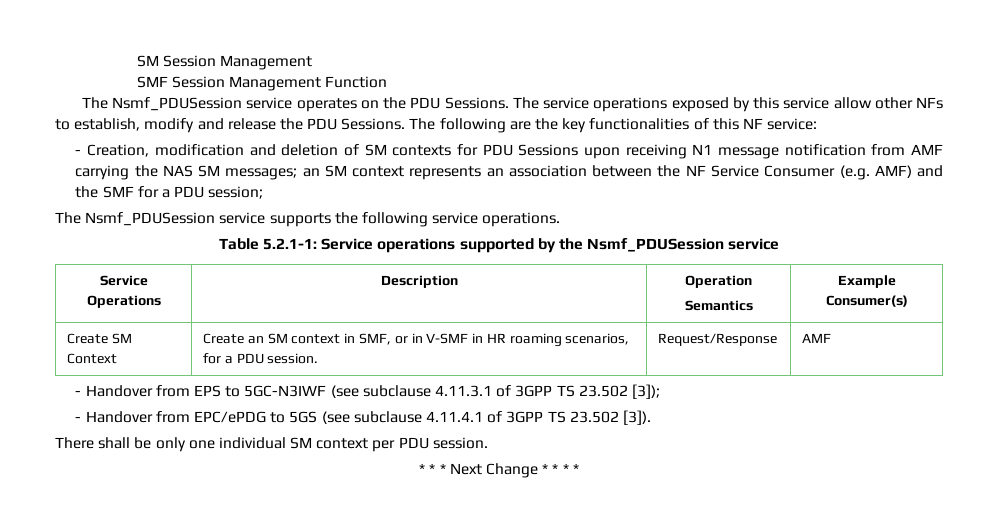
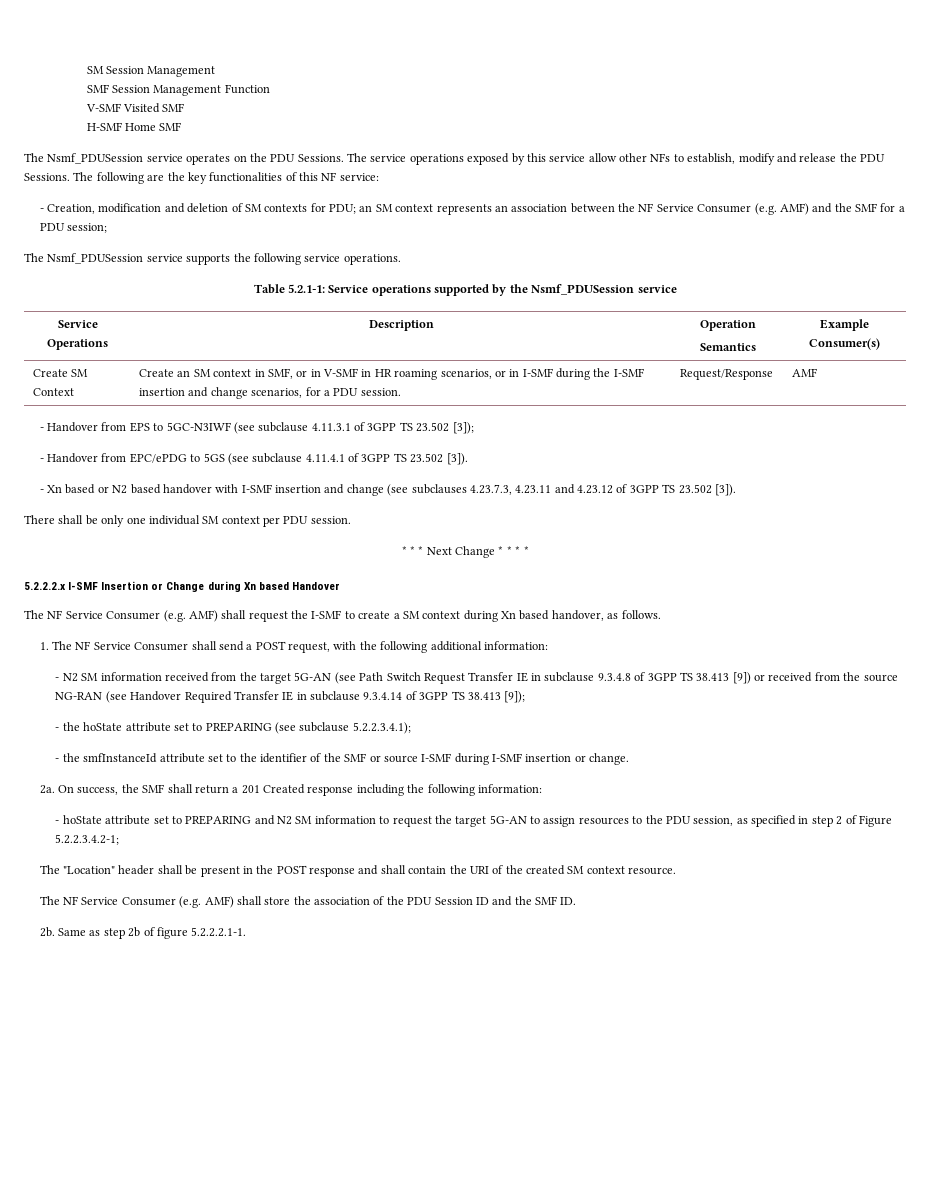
+ V-SMF Visited SMF
+ H-SMF Home SMF
- - Creation, modification and deletion of SM contexts for PDU Sessions upon receiving N1 message notification from AMF carrying the NAS SM messages; an SM context represents an association between the NF Service Consumer (e.g. AMF) and the SMF for a PDU session;
+ - Creation, modification and deletion of SM contexts for PDU; an SM context represents an association between the NF Service Consumer (e.g. AMF) and the SMF for a PDU session;
- Create SM Context | Create an SM context in SMF, or in V-SMF in HR roaming scenarios, for a PDU session. | Request/Response | AMF
+ Create SM Context | Create an SM context in SMF, or in V-SMF in HR roaming scenarios, or in I-SMF during the I-SMF insertion and change scenarios, for a PDU session. | Request/Response | AMF
+ - Xn based or N2 based handover with I-SMF insertion and change (see subclauses 4.23.7.3, 4.23.11 and 4.23.12 of 3GPP TS 23.502 [3]).
+ 5.2.2.2.x I-SMF Insertion or Change during Xn based Handover
+ The NF Service Consumer (e.g. AMF) shall request the I-SMF to create a SM context during Xn based handover, as follows.
+ 1. The NF Service Consumer shall send a POST request, with the following additional information:
+ - N2 SM information received from the target 5G-AN (see Path Switch Request Transfer IE in subclause 9.3.4.8 of 3GPP TS 38.413 [9]) or received from the source NG-RAN (see Handover Required Transfer IE in subclause 9.3.4.14 of 3GPP TS 38.413 [9]);
+ - the hoState attribute set to PREPARING (see subclause 5.2.2.3.4.1);
+ - the smfInstanceId attribute set to the identifier of the SMF or source I-SMF during I-SMF insertion or change.
+ 2a. On success, the SMF shall return a 201 Created response including the following information:
+ - hoState attribute set to PREPARING and N2 SM information to request the target 5G-AN to assign resources to the PDU session, as specified in step 2 of Figure 5.2.2.3.4.2-1;
+ The "Location" header shall be present in the POST response and shall contain the URI of the created SM context resource.
+ The NF Service Consumer (e.g. AMF) shall store the association of the PDU Session ID and the SMF ID.
+ 2b. Same as step 2b of figure 5.2.2.2.1-1.

